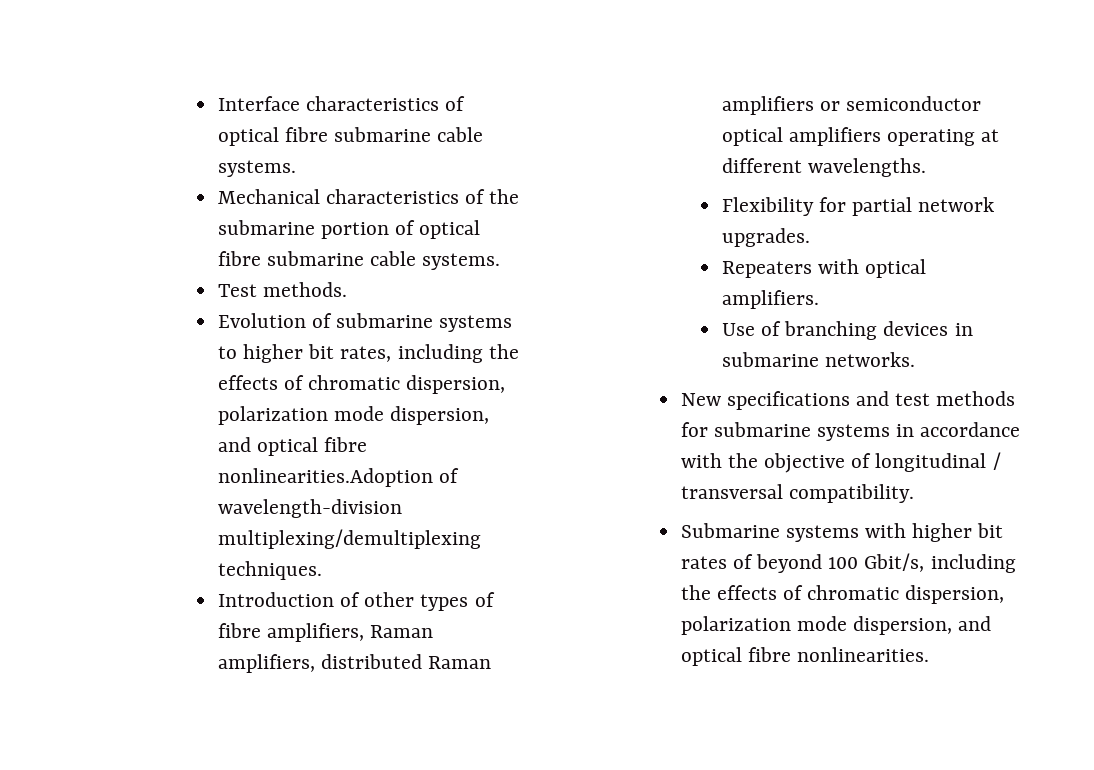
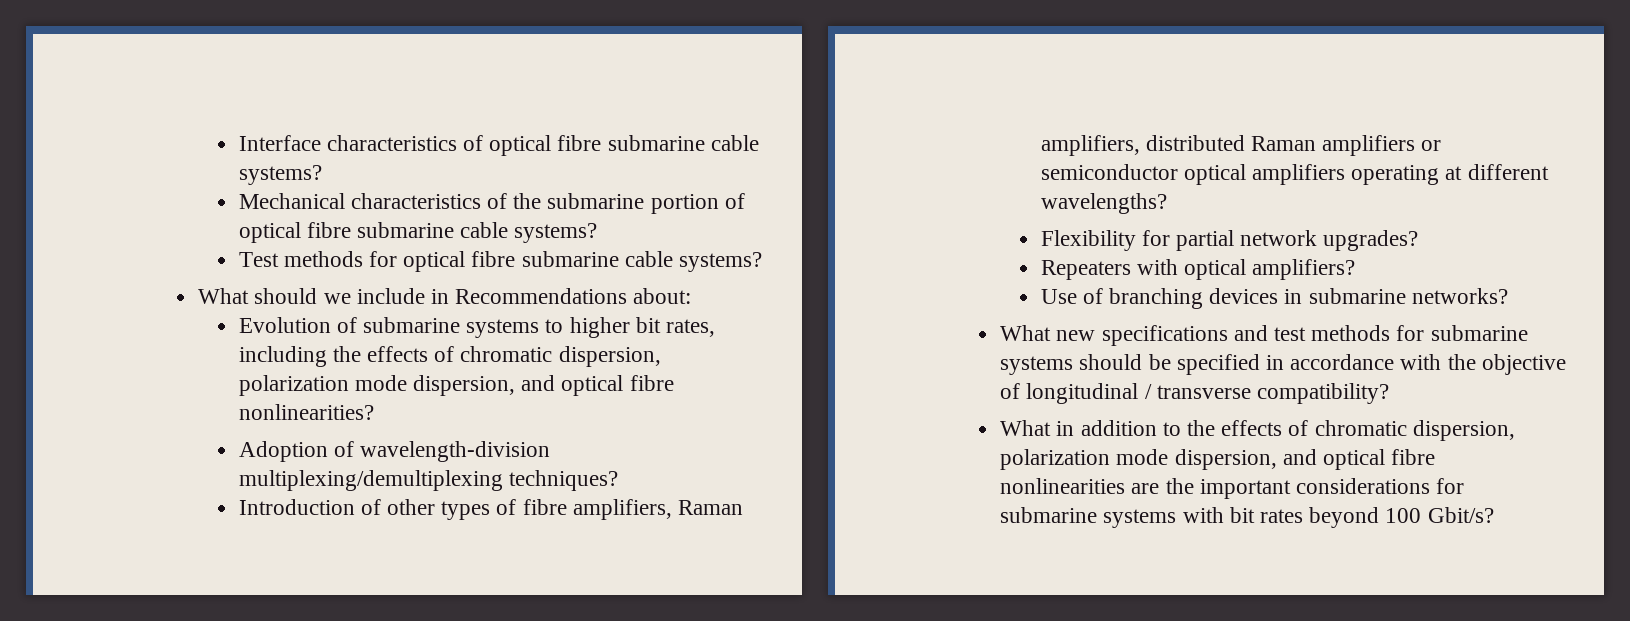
- Interface characteristics of optical fibre submarine cable systems.
+ Interface characteristics of optical fibre submarine cable systems?
- Mechanical characteristics of the submarine portion of optical fibre submarine cable systems.
+ Mechanical characteristics of the submarine portion of optical fibre submarine cable systems?
- Test methods.
+ Test methods for optical fibre submarine cable systems?
+ What should we include in Recommendations about:
- Evolution of submarine systems to higher bit rates, including the effects of chromatic dispersion, polarization mode dispersion, and optical fibre nonlinearities.Adoption of wavelength-division multiplexing/demultiplexing techniques.
+ Evolution of submarine systems to higher bit rates, including the effects of chromatic dispersion, polarization mode dispersion, and optical fibre nonlinearities?
+ Adoption of wavelength-division multiplexing/demultiplexing techniques?
- Introduction of other types of fibre amplifiers, Raman amplifiers, distributed Raman amplifiers or semiconductor optical amplifiers operating at different wavelengths.
+ Introduction of other types of fibre amplifiers, Raman amplifiers, distributed Raman amplifiers or semiconductor optical amplifiers operating at different wavelengths?
- Flexibility for partial network upgrades.
+ Flexibility for partial network upgrades?
- Repeaters with optical amplifiers.
+ Repeaters with optical amplifiers?
- Use of branching devices in submarine networks.
- New specifications and test methods for submarine systems in accordance with the objective of longitudinal / transversal compatibility.
- Submarine systems with higher bit rates of beyond 100 Gbit/s, including the effects of chromatic dispersion, polarization mode dispersion, and optical fibre nonlinearities.
+ Use of branching devices in submarine networks?
+ What new specifications and test methods for submarine systems should be specified in accordance with the objective of longitudinal / transverse compatibility?
+ What in addition to the effects of chromatic dispersion, polarization mode dispersion, and optical fibre nonlinearities are the important considerations for submarine systems with bit rates beyond 100 Gbit/s?

